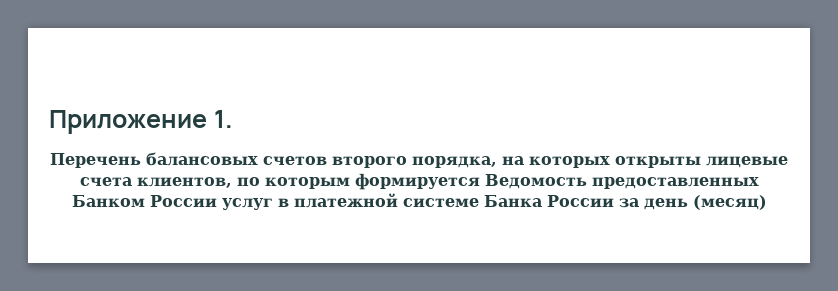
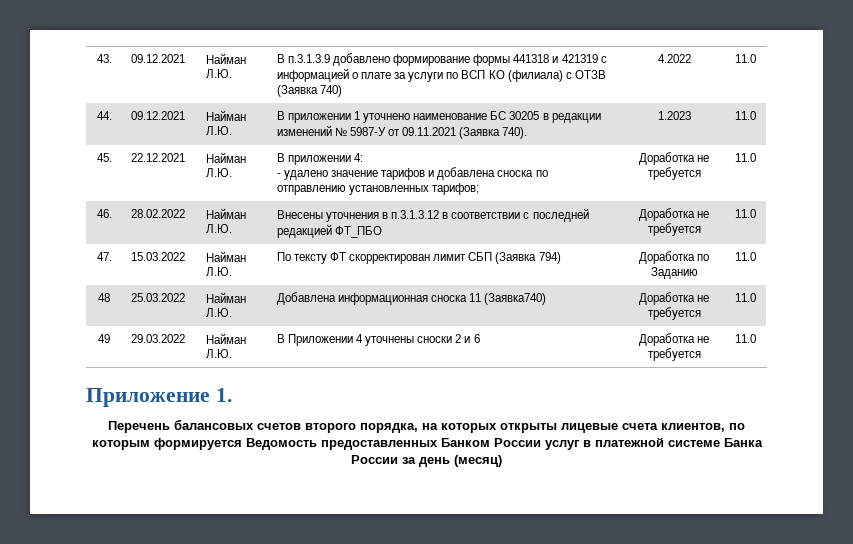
+ 43. | 09.12.2021 | Найман Л.Ю. | В п.3.1.3.9 добавлено формирование формы 441318 и 421319 с информацией о плате за услуги по ВСП КО (филиала) с ОТЗВ (Заявка 740) | 4.2022 | 11.0
+ 44. | 09.12.2021 | Найман Л.Ю. | В приложении 1 уточнено наименование БС 30205 в редакции изменений № 5987-У от 09.11.2021 (Заявка 740). | 1.2023 | 11.0
+ 45. | 22.12.2021 | Найман Л.Ю. | В приложении 4:
+ - удалено значение тарифов и добавлена сноска по отправлению установленных тарифов; | Доработка не требуется | 11.0
+ 46. | 28.02.2022 | Найман Л.Ю. | Внесены уточнения в п.3.1.3.12 в соответствии с последней редакцией ФТ_ПБО | Доработка не требуется | 11.0
+ 47. | 15.03.2022 | Найман Л.Ю. | По тексту ФТ скорректирован лимит СБП (Заявка 794) | Доработка по Заданию | 11.0
+ 48 | 25.03.2022 | Найман Л.Ю. | Добавлена информационная сноска 11 (Заявка740) | Доработка не требуется | 11.0
+ 49 | 29.03.2022 | Найман Л.Ю. | В Приложении 4 уточнены сноски 2 и 6 | Доработка не требуется | 11.0

